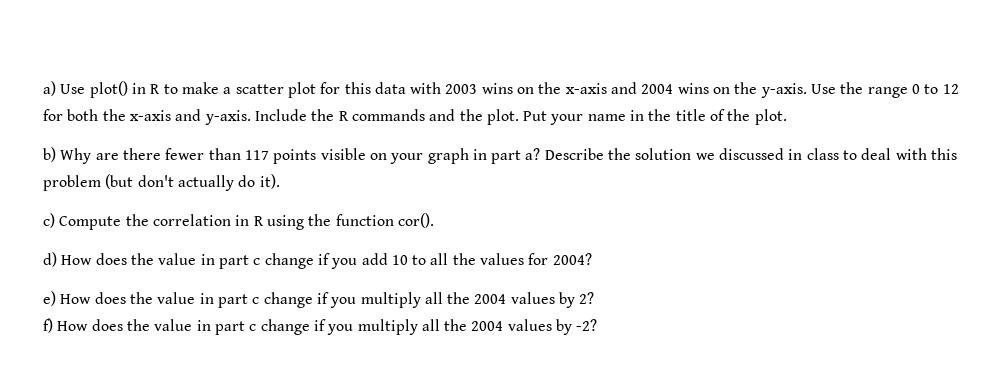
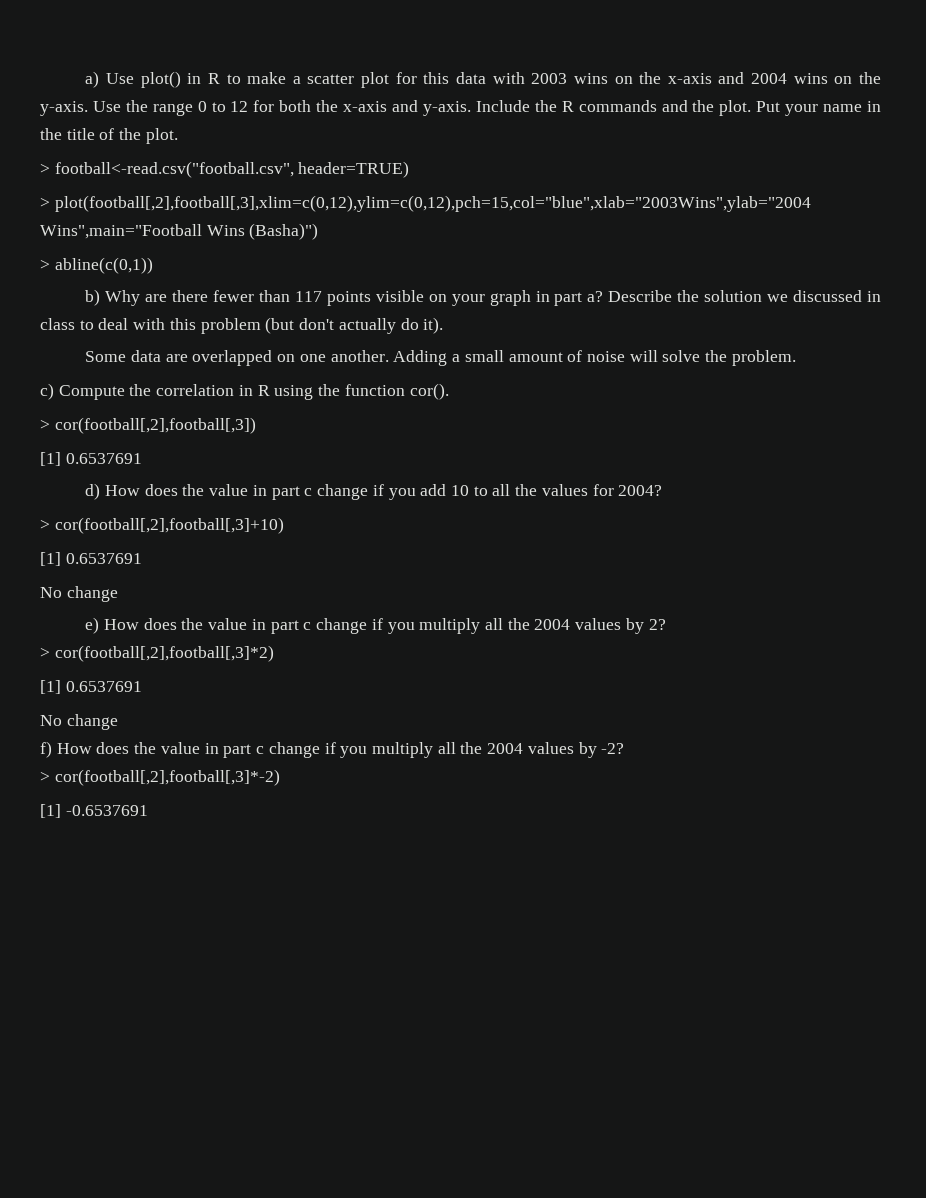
+ > football<-read.csv("football.csv", header=TRUE)
+ > plot(football[,2],football[,3],xlim=c(0,12),ylim=c(0,12),pch=15,col="blue",xlab="2003Wins",ylab="2004 Wins",main="Football Wins (Basha)")
+ > abline(c(0,1))
+ Some data are overlapped on one another. Adding a small amount of noise will solve the problem.
+ > cor(football[,2],football[,3])
+ [1] 0.6537691
+ > cor(football[,2],football[,3]+10)
+ [1] 0.6537691
+ No change
+ > cor(football[,2],football[,3]*2)
+ [1] 0.6537691
+ No change
+ > cor(football[,2],football[,3]*-2)
+ [1] -0.6537691

